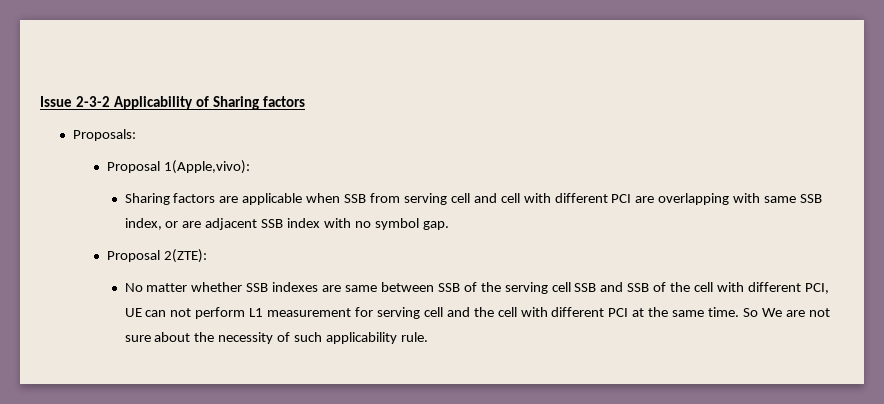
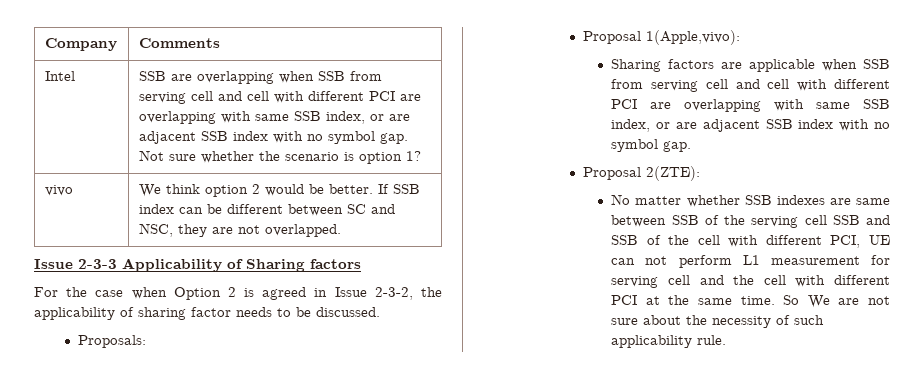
- Issue 2-3-2 Applicability of Sharing factors
+ Company | Comments
+ Intel | SSB are overlapping when SSB from serving cell and cell with different PCI are overlapping with same SSB index, or are adjacent SSB index with no symbol gap. Not sure whether the scenario is option 1?
+ vivo | We think option 2 would be better. If SSB index can be different between SC and NSC, they are not overlapped.
+ Issue 2-3-3 Applicability of Sharing factors
+ For the case when Option 2 is agreed in Issue 2-3-2, the applicability of sharing factor needs to be discussed.

